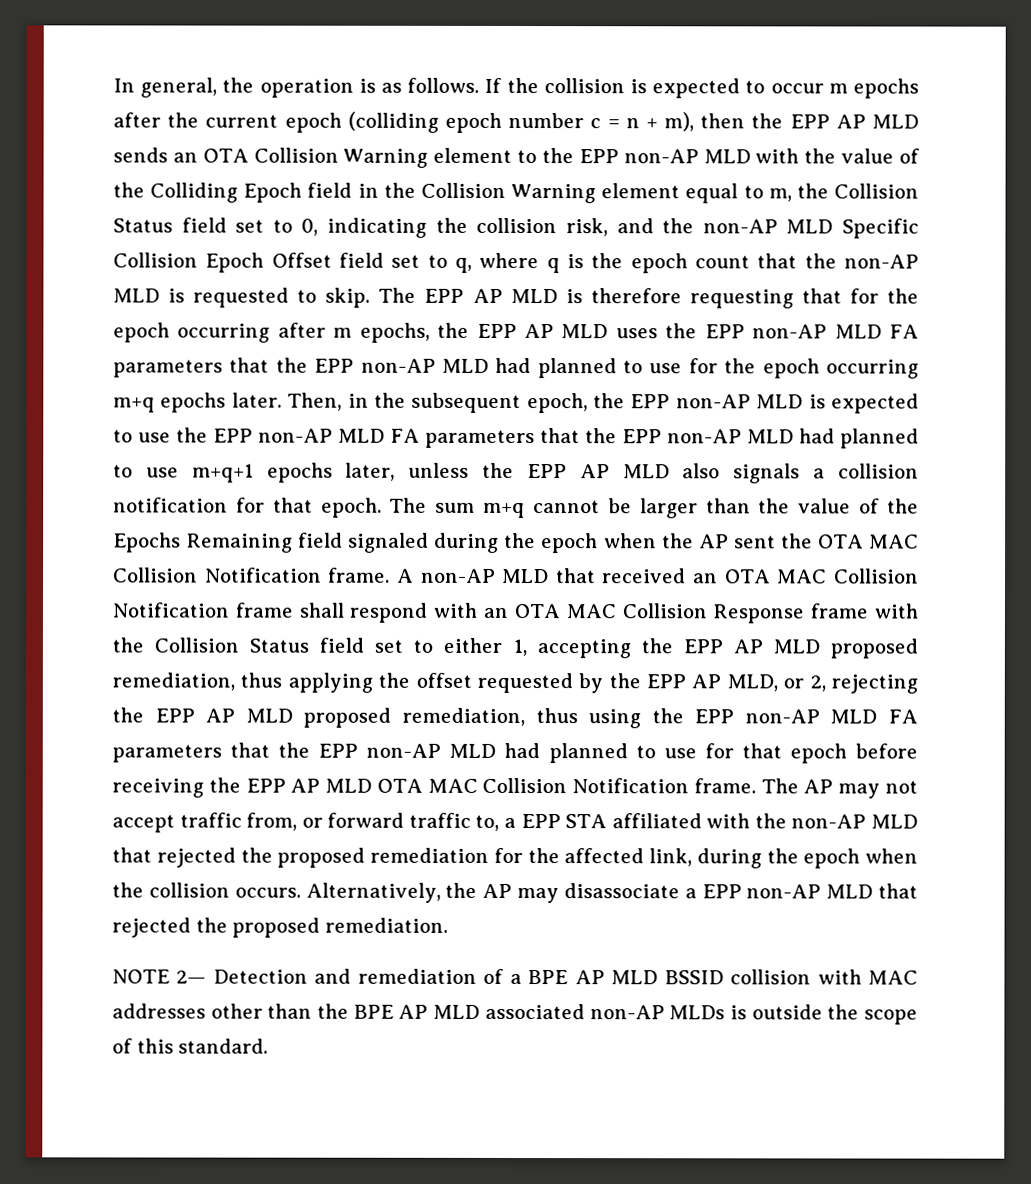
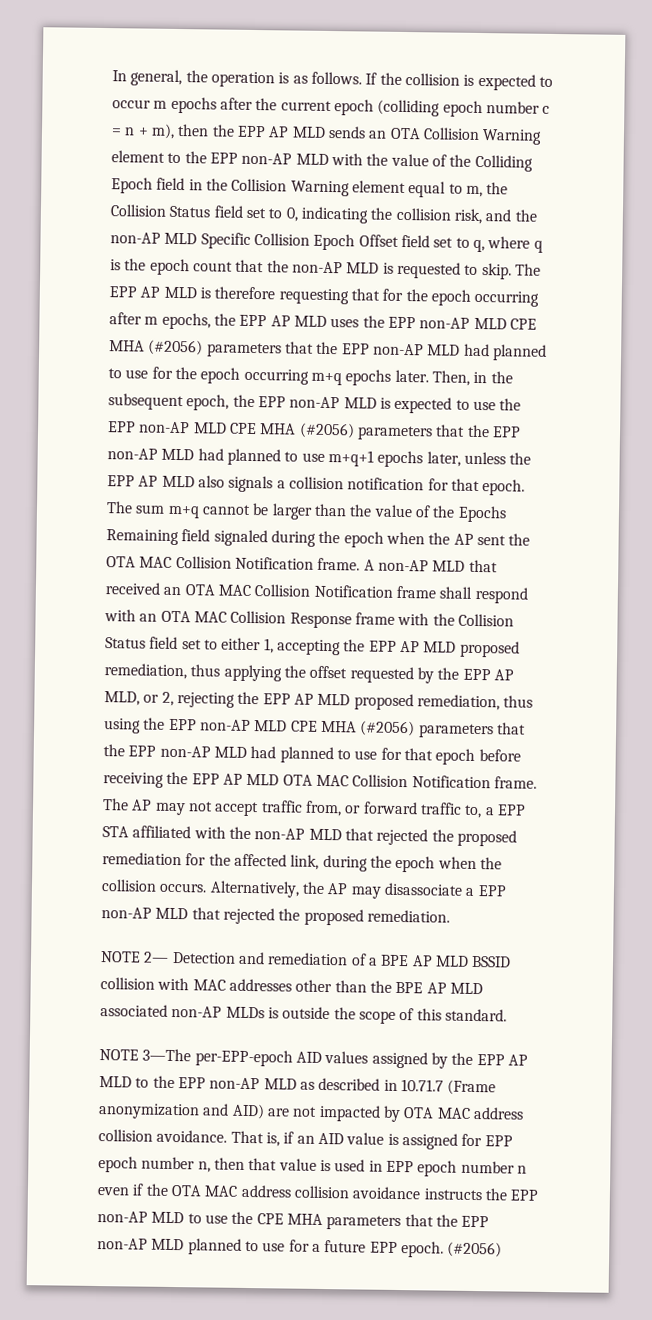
- The EPP AP MLD is therefore requesting that for the epoch occurring after m epochs, the EPP AP MLD uses the EPP non-AP MLD FA parameters that the EPP non-AP MLD had planned to use for the epoch occurring m+q epochs later.
+ The EPP AP MLD is therefore requesting that for the epoch occurring after m epochs, the EPP AP MLD uses the EPP non-AP MLD CPE MHA (#2056) parameters that the EPP non-AP MLD had planned to use for the epoch occurring m+q epochs later.
- Then, in the subsequent epoch, the EPP non-AP MLD is expected to use the EPP non-AP MLD FA parameters that the EPP non-AP MLD had planned to use m+q+1 epochs later, unless the EPP AP MLD also signals a collision notification for that epoch.
+ Then, in the subsequent epoch, the EPP non-AP MLD is expected to use the EPP non-AP MLD CPE MHA (#2056) parameters that the EPP non-AP MLD had planned to use m+q+1 epochs later, unless the EPP AP MLD also signals a collision notification for that epoch.
- A non-AP MLD that received an OTA MAC Collision Notification frame shall respond with an OTA MAC Collision Response frame with the Collision Status field set to either 1, accepting the EPP AP MLD proposed remediation, thus applying the offset requested by the EPP AP MLD, or 2, rejecting the EPP AP MLD proposed remediation, thus using the EPP non-AP MLD FA parameters that the EPP non-AP MLD had planned to use for that epoch before receiving the EPP AP MLD OTA MAC Collision Notification frame.
+ A non-AP MLD that received an OTA MAC Collision Notification frame shall respond with an OTA MAC Collision Response frame with the Collision Status field set to either 1, accepting the EPP AP MLD proposed remediation, thus applying the offset requested by the EPP AP MLD, or 2, rejecting the EPP AP MLD proposed remediation, thus using the EPP non-AP MLD CPE MHA (#2056) parameters that the EPP non-AP MLD had planned to use for that epoch before receiving the EPP AP MLD OTA MAC Collision Notification frame.
+ NOTE 3—The per-EPP-epoch AID values assigned by the EPP AP MLD to the EPP non-AP MLD as described in 10.71.7 (Frame anonymization and AID) are not impacted by OTA MAC address collision avoidance. That is, if an AID value is assigned for EPP epoch number n, then that value is used in EPP epoch number n even if the OTA MAC address collision avoidance instructs the EPP non-AP MLD to use the CPE MHA parameters that the EPP non-AP MLD planned to use for a future EPP epoch. (#2056)

